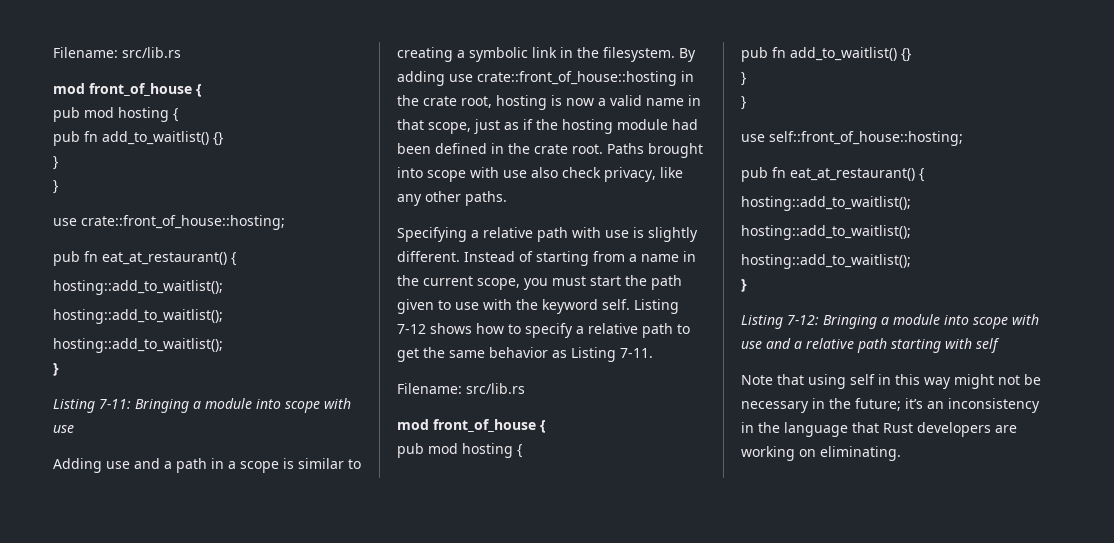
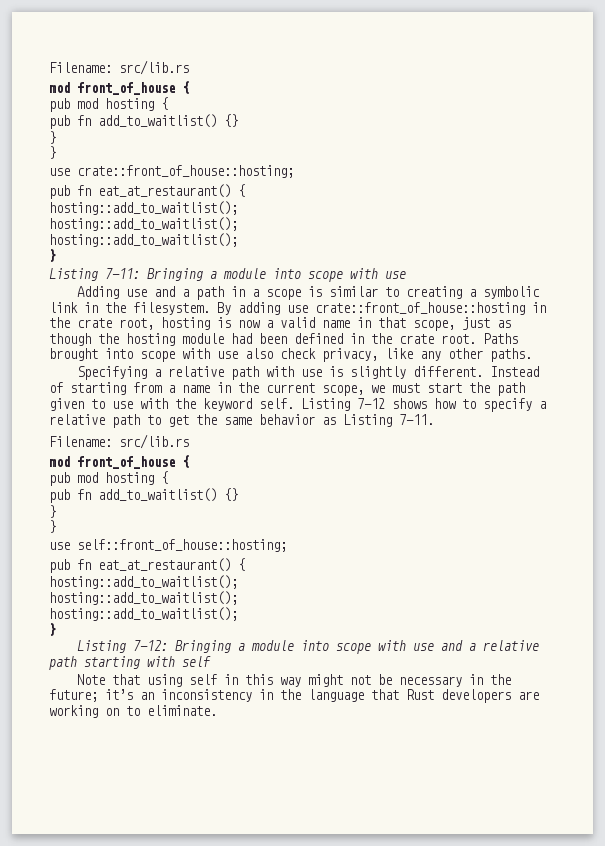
- By adding use crate::front_of_house::hosting in the crate root, hosting is now a valid name in that scope, just as if the hosting module had been defined in the crate root.
+ By adding use crate::front_of_house::hosting in the crate root, hosting is now a valid name in that scope, just as though the hosting module had been defined in the crate root.
- Instead of starting from a name in the current scope, you must start the path given to use with the keyword self.
+ Instead of starting from a name in the current scope, we must start the path given to use with the keyword self.
- Note that using self in this way might not be necessary in the future; it’s an inconsistency in the language that Rust developers are working on eliminating.
+ Note that using self in this way might not be necessary in the future; it’s an inconsistency in the language that Rust developers are working on to eliminate.

